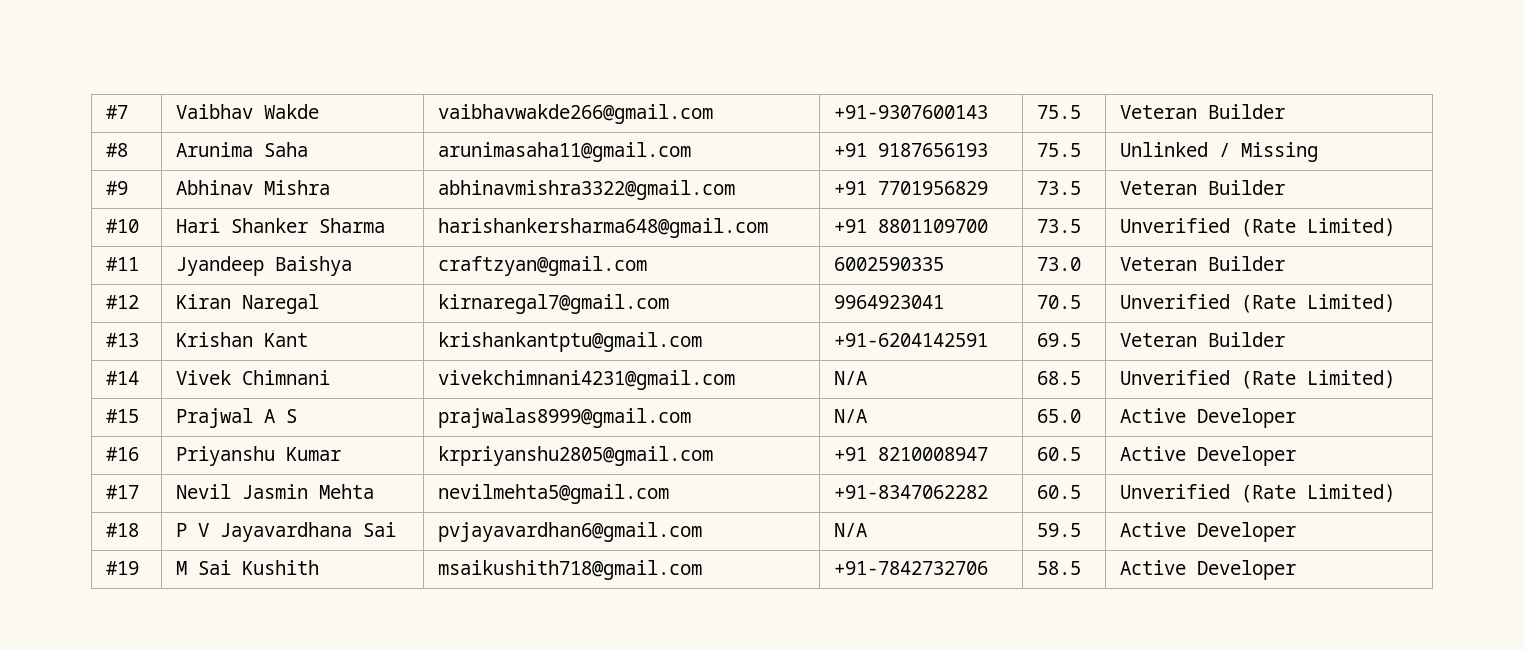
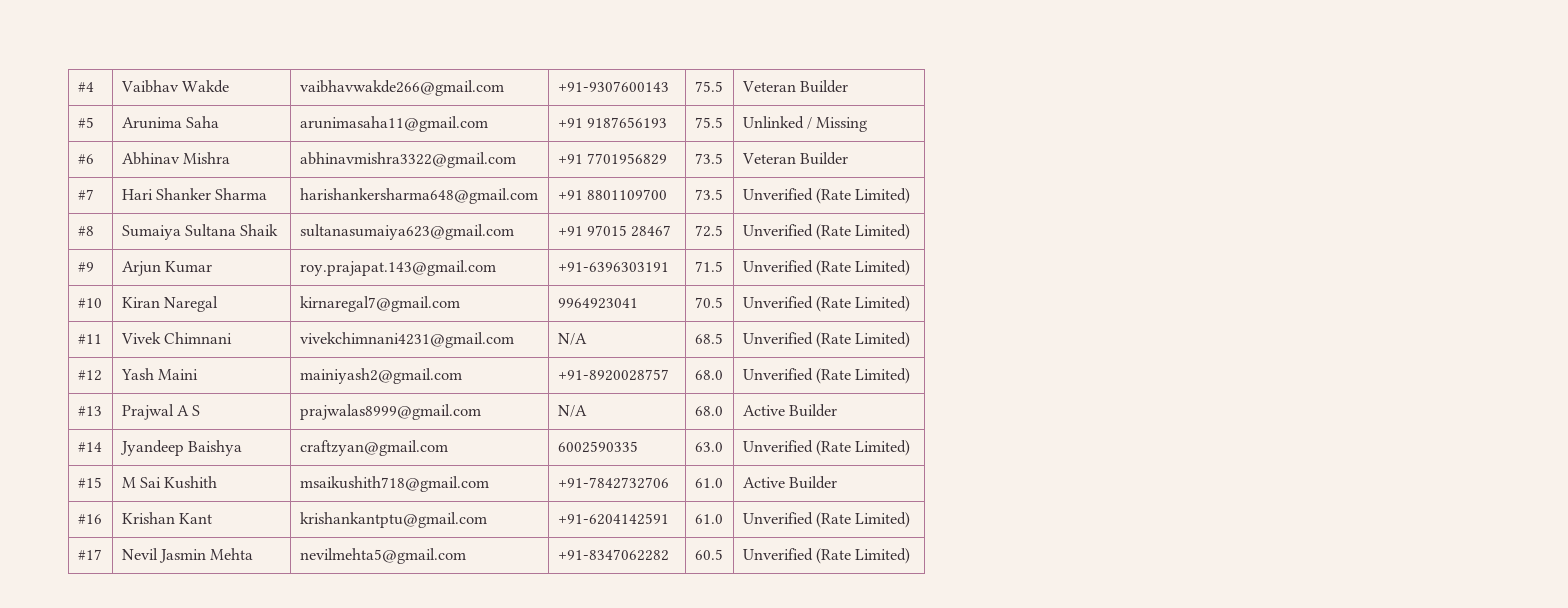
- #7 | Vaibhav Wakde | vaibhavwakde266@gmail.com | +91-9307600143 | 75.5 | Veteran Builder
+ #4 | Vaibhav Wakde | vaibhavwakde266@gmail.com | +91-9307600143 | 75.5 | Veteran Builder
- #8 | Arunima Saha | arunimasaha11@gmail.com | +91 9187656193 | 75.5 | Unlinked / Missing
+ #5 | Arunima Saha | arunimasaha11@gmail.com | +91 9187656193 | 75.5 | Unlinked / Missing
- #9 | Abhinav Mishra | abhinavmishra3322@gmail.com | +91 7701956829 | 73.5 | Veteran Builder
+ #6 | Abhinav Mishra | abhinavmishra3322@gmail.com | +91 7701956829 | 73.5 | Veteran Builder
- #10 | Hari Shanker Sharma | harishankersharma648@gmail.com | +91 8801109700 | 73.5 | Unverified (Rate Limited)
+ #7 | Hari Shanker Sharma | harishankersharma648@gmail.com | +91 8801109700 | 73.5 | Unverified (Rate Limited)
- #11 | Jyandeep Baishya | craftzyan@gmail.com | 6002590335 | 73.0 | Veteran Builder
- #12 | Kiran Naregal | kirnaregal7@gmail.com | 9964923041 | 70.5 | Unverified (Rate Limited)
+ #8 | Sumaiya Sultana Shaik | sultanasumaiya623@gmail.com | +91 97015 28467 | 72.5 | Unverified (Rate Limited)
+ #9 | Arjun Kumar | roy.prajapat.143@gmail.com | +91-6396303191 | 71.5 | Unverified (Rate Limited)
+ #10 | Kiran Naregal | kirnaregal7@gmail.com | 9964923041 | 70.5 | Unverified (Rate Limited)
- #13 | Krishan Kant | krishankantptu@gmail.com | +91-6204142591 | 69.5 | Veteran Builder
- #14 | Vivek Chimnani | vivekchimnani4231@gmail.com | N/A | 68.5 | Unverified (Rate Limited)
+ #11 | Vivek Chimnani | vivekchimnani4231@gmail.com | N/A | 68.5 | Unverified (Rate Limited)
- #15 | Prajwal A S | prajwalas8999@gmail.com | N/A | 65.0 | Active Developer
- #16 | Priyanshu Kumar | krpriyanshu2805@gmail.com | +91 8210008947 | 60.5 | Active Developer
+ #12 | Yash Maini | mainiyash2@gmail.com | +91-8920028757 | 68.0 | Unverified (Rate Limited)
+ #13 | Prajwal A S | prajwalas8999@gmail.com | N/A | 68.0 | Active Builder
+ #14 | Jyandeep Baishya | craftzyan@gmail.com | 6002590335 | 63.0 | Unverified (Rate Limited)
+ #15 | M Sai Kushith | msaikushith718@gmail.com | +91-7842732706 | 61.0 | Active Builder
+ #16 | Krishan Kant | krishankantptu@gmail.com | +91-6204142591 | 61.0 | Unverified (Rate Limited)
- #18 | P V Jayavardhana Sai | pvjayavardhan6@gmail.com | N/A | 59.5 | Active Developer
- #19 | M Sai Kushith | msaikushith718@gmail.com | +91-7842732706 | 58.5 | Active Developer

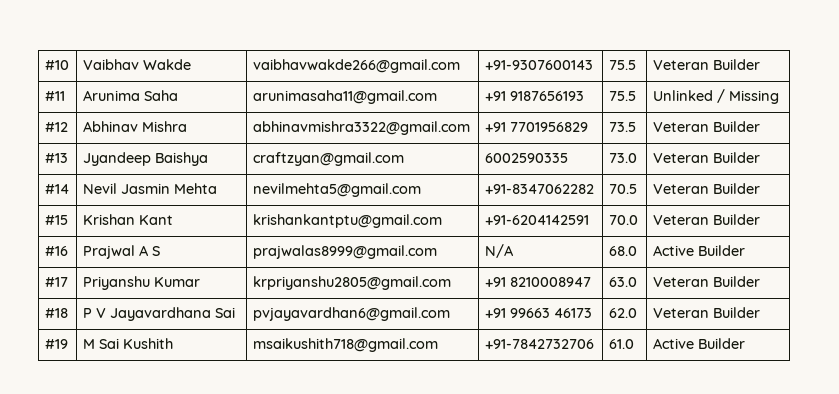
- #4 | Vaibhav Wakde | vaibhavwakde266@gmail.com | +91-9307600143 | 75.5 | Veteran Builder
+ #10 | Vaibhav Wakde | vaibhavwakde266@gmail.com | +91-9307600143 | 75.5 | Veteran Builder
- #5 | Arunima Saha | arunimasaha11@gmail.com | +91 9187656193 | 75.5 | Unlinked / Missing
+ #11 | Arunima Saha | arunimasaha11@gmail.com | +91 9187656193 | 75.5 | Unlinked / Missing
- #6 | Abhinav Mishra | abhinavmishra3322@gmail.com | +91 7701956829 | 73.5 | Veteran Builder
+ #12 | Abhinav Mishra | abhinavmishra3322@gmail.com | +91 7701956829 | 73.5 | Veteran Builder
- #7 | Hari Shanker Sharma | harishankersharma648@gmail.com | +91 8801109700 | 73.5 | Unverified (Rate Limited)
- #8 | Sumaiya Sultana Shaik | sultanasumaiya623@gmail.com | +91 97015 28467 | 72.5 | Unverified (Rate Limited)
- #9 | Arjun Kumar | roy.prajapat.143@gmail.com | +91-6396303191 | 71.5 | Unverified (Rate Limited)
- #10 | Kiran Naregal | kirnaregal7@gmail.com | 9964923041 | 70.5 | Unverified (Rate Limited)
- #11 | Vivek Chimnani | vivekchimnani4231@gmail.com | N/A | 68.5 | Unverified (Rate Limited)
- #12 | Yash Maini | mainiyash2@gmail.com | +91-8920028757 | 68.0 | Unverified (Rate Limited)
- #13 | Prajwal A S | prajwalas8999@gmail.com | N/A | 68.0 | Active Builder
+ #13 | Jyandeep Baishya | craftzyan@gmail.com | 6002590335 | 73.0 | Veteran Builder
+ #14 | Nevil Jasmin Mehta | nevilmehta5@gmail.com | +91-8347062282 | 70.5 | Veteran Builder
+ #15 | Krishan Kant | krishankantptu@gmail.com | +91-6204142591 | 70.0 | Veteran Builder
+ #16 | Prajwal A S | prajwalas8999@gmail.com | N/A | 68.0 | Active Builder
- #14 | Jyandeep Baishya | craftzyan@gmail.com | 6002590335 | 63.0 | Unverified (Rate Limited)
- #15 | M Sai Kushith | msaikushith718@gmail.com | +91-7842732706 | 61.0 | Active Builder
+ #17 | Priyanshu Kumar | krpriyanshu2805@gmail.com | +91 8210008947 | 63.0 | Veteran Builder
+ #18 | P V Jayavardhana Sai | pvjayavardhan6@gmail.com | +91 99663 46173 | 62.0 | Veteran Builder
+ #19 | M Sai Kushith | msaikushith718@gmail.com | +91-7842732706 | 61.0 | Active Builder
- #16 | Krishan Kant | krishankantptu@gmail.com | +91-6204142591 | 61.0 | Unverified (Rate Limited)
- #17 | Nevil Jasmin Mehta | nevilmehta5@gmail.com | +91-8347062282 | 60.5 | Unverified (Rate Limited)

